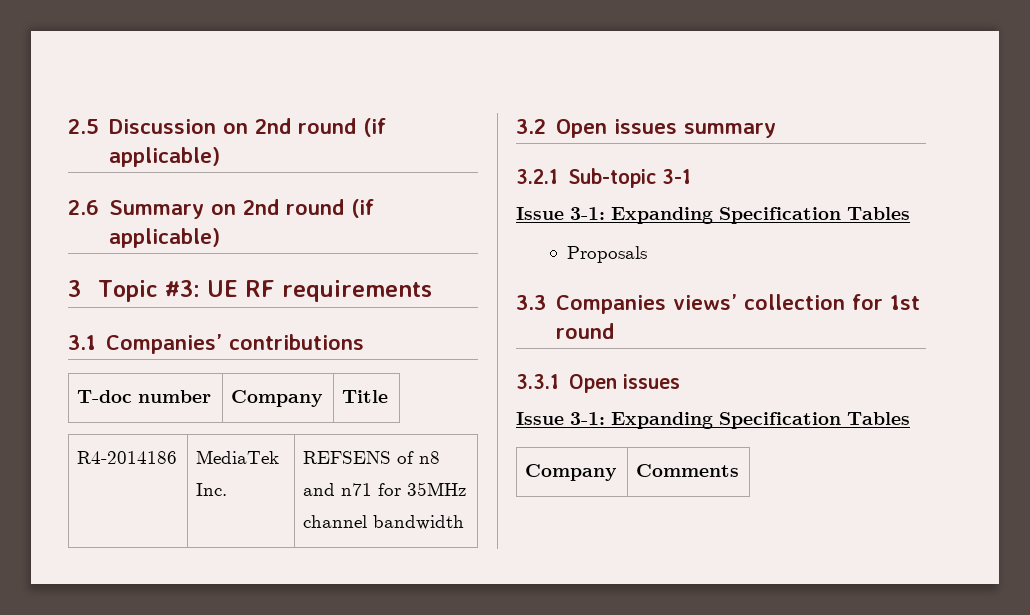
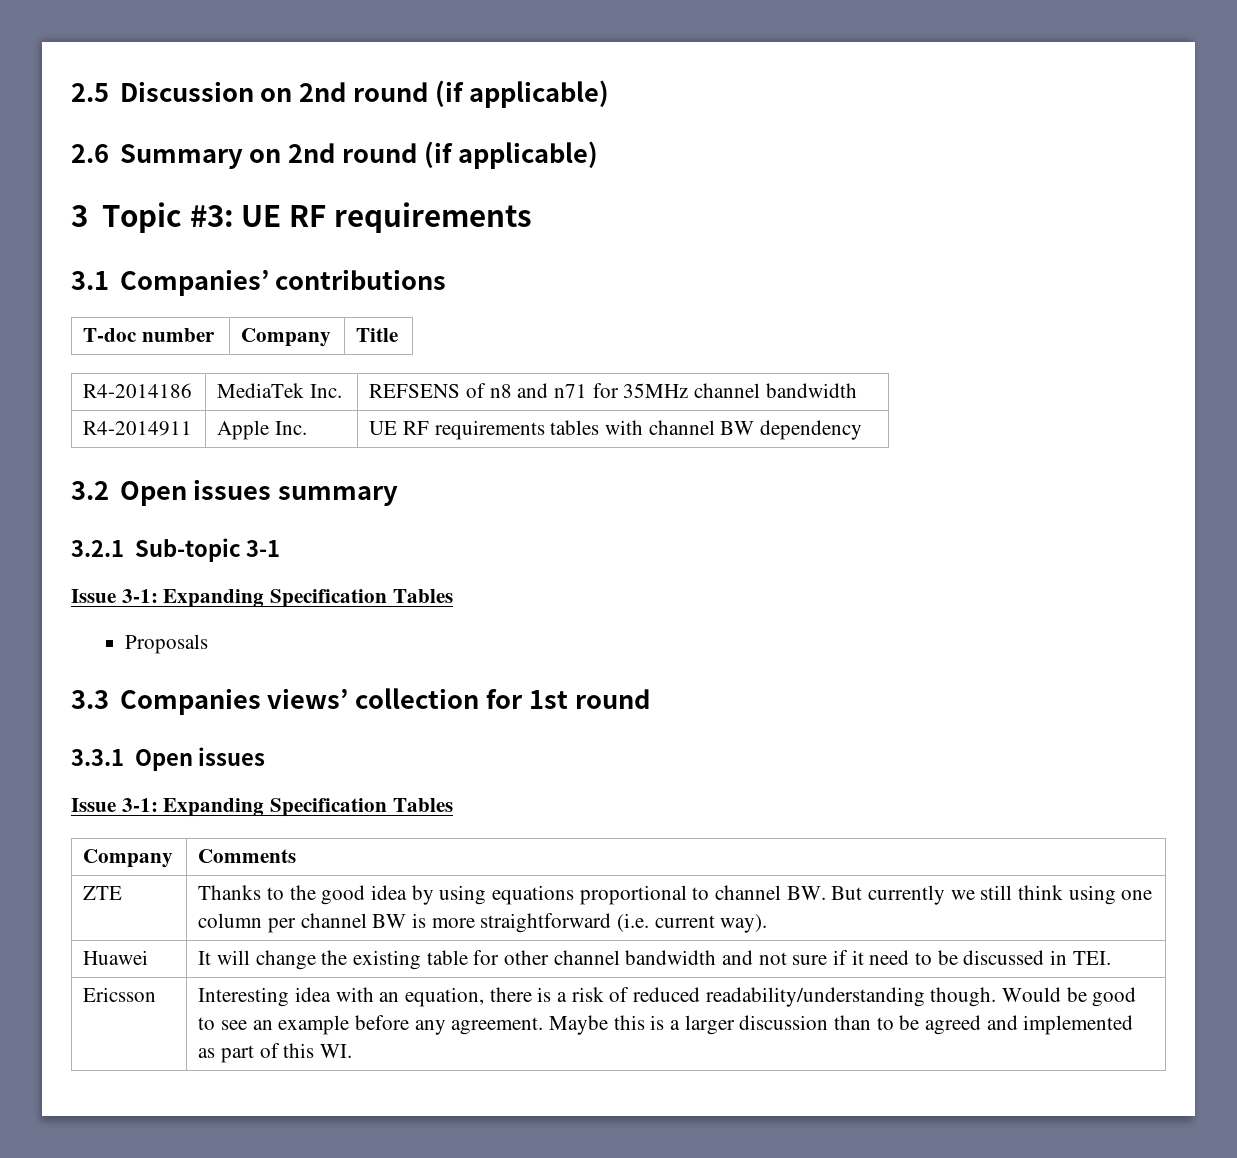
+ R4-2014911 | Apple Inc. | UE RF requirements tables with channel BW dependency
+ ZTE | Thanks to the good idea by using equations proportional to channel BW. But currently we still think using one column per channel BW is more straightforward (i.e. current way).
+ Huawei | It will change the existing table for other channel bandwidth and not sure if it need to be discussed in TEI.
+ Ericsson | Interesting idea with an equation, there is a risk of reduced readability/understanding though. Would be good to see an example before any agreement. Maybe this is a larger discussion than to be agreed and implemented as part of this WI.

